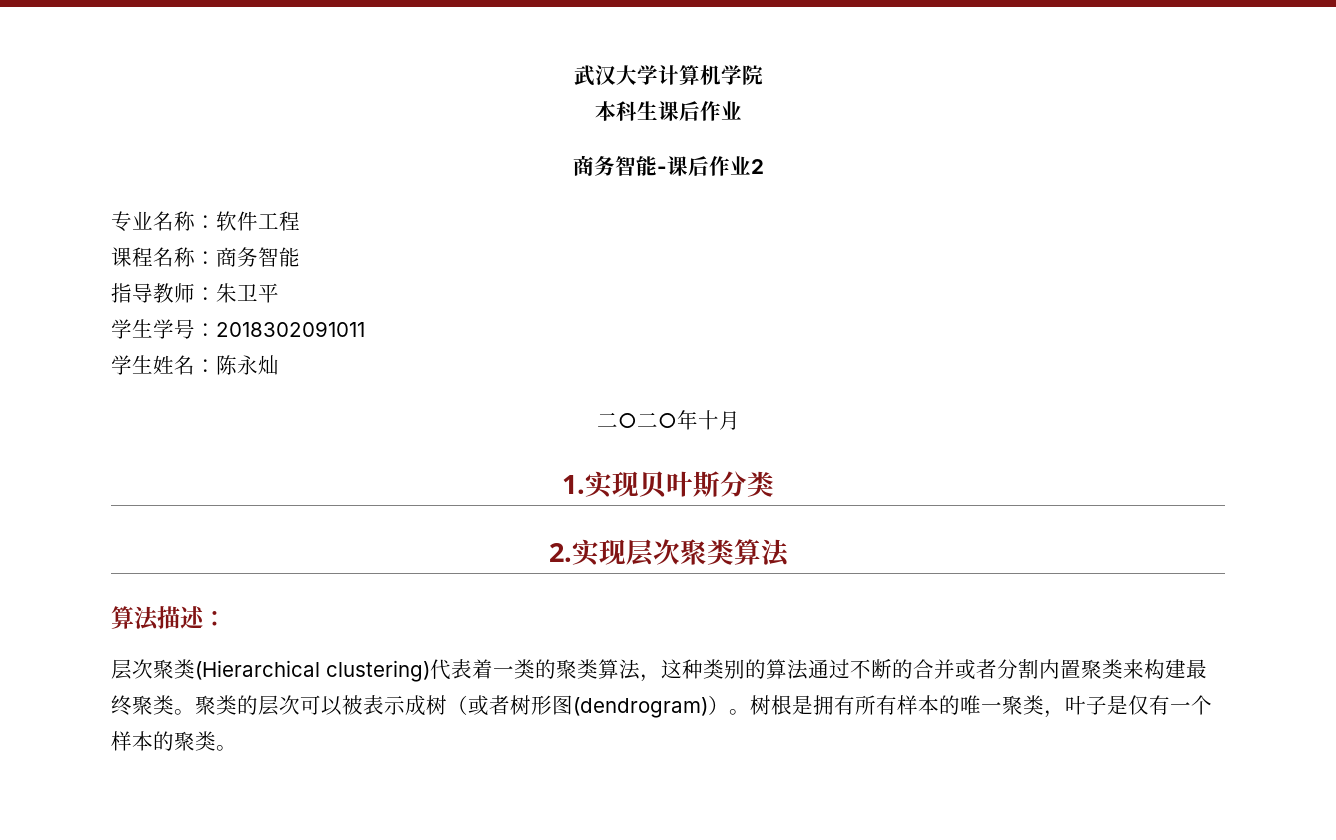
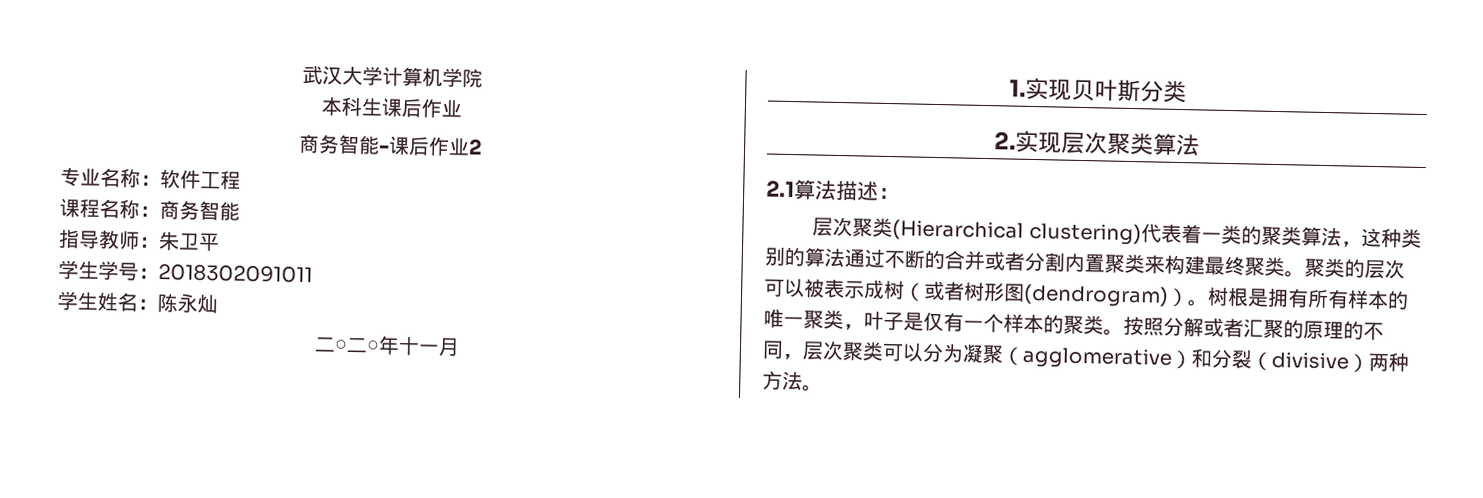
- 二○二○年十月
+ 二○二○年十一月
- 算法描述：
+ 2.1算法描述：
+ 按照分解或者汇聚的原理的不同，层次聚类可以分为凝聚（agglomerative）和分裂（divisive）两种方法。

